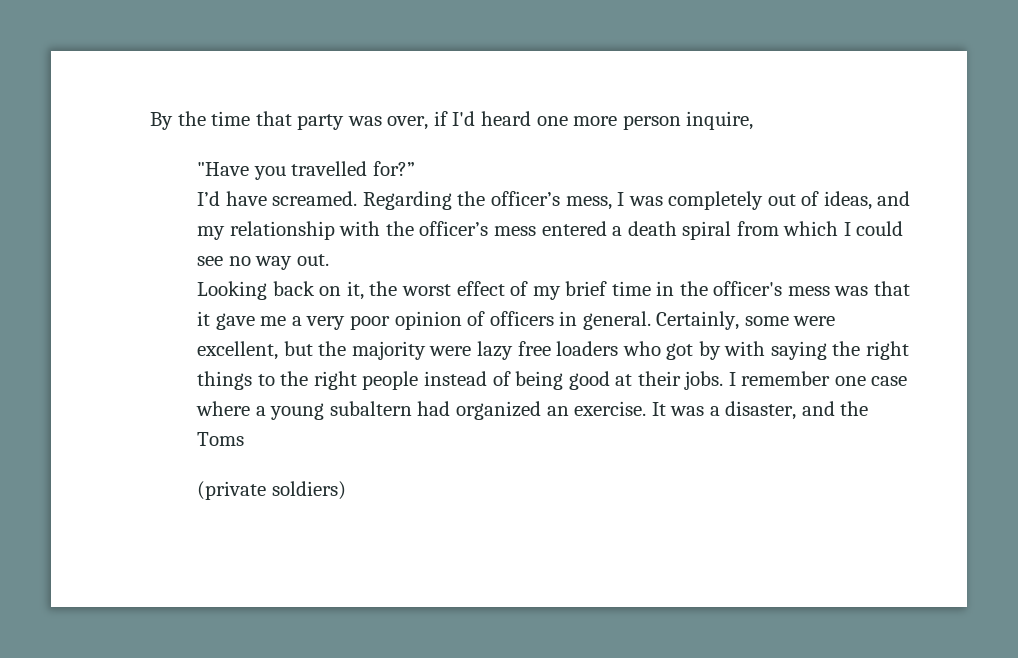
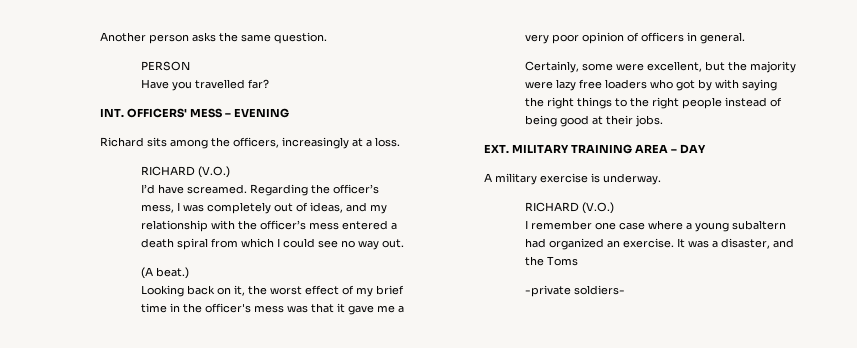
- By the time that party was over, if I'd heard one more person inquire,
- "Have you travelled for?”
+ Another person asks the same question.
+ PERSON
+ Have you travelled far?
+ INT. OFFICERS' MESS – EVENING
+ Richard sits among the officers, increasingly at a loss.
+ RICHARD (V.O.)
+ (A beat.)
- Looking back on it, the worst effect of my brief time in the officer's mess was that it gave me a very poor opinion of officers in general. Certainly, some were excellent, but the majority were lazy free loaders who got by with saying the right things to the right people instead of being good at their jobs. I remember one case where a young subaltern had organized an exercise.
+ Looking back on it, the worst effect of my brief time in the officer's mess was that it gave me a very poor opinion of officers in general.
+ Certainly, some were excellent, but the majority were lazy free loaders who got by with saying the right things to the right people instead of being good at their jobs.
+ EXT. MILITARY TRAINING AREA – DAY
+ A military exercise is underway.
+ RICHARD (V.O.)
+ I remember one case where a young subaltern had organized an exercise.
- (private soldiers)
+ -private soldiers-

